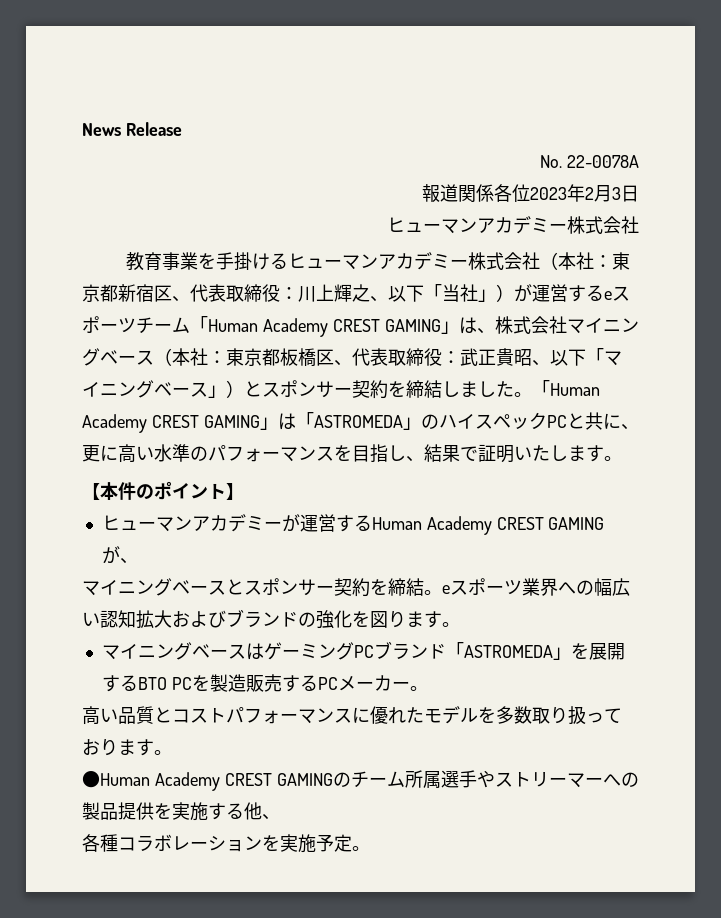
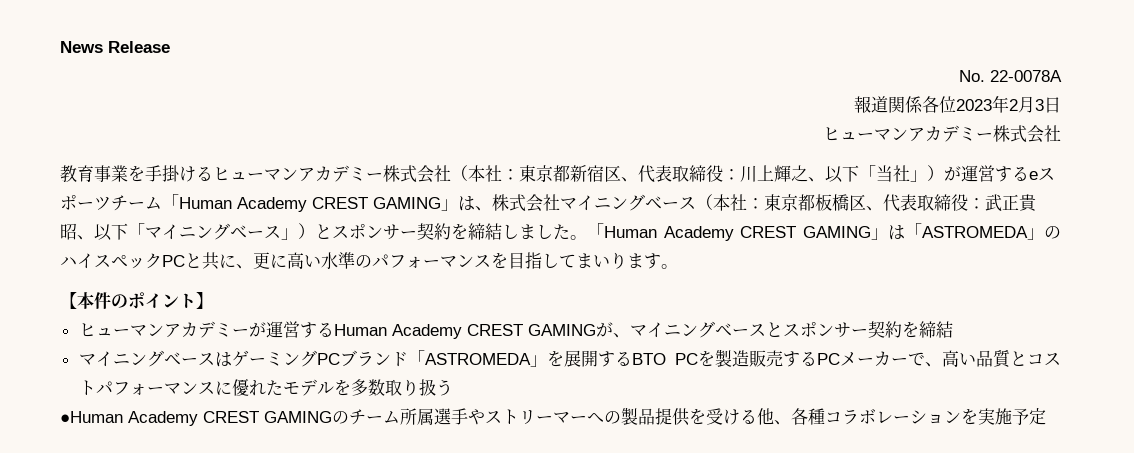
- 「Human Academy CREST GAMING」は「ASTROMEDA」のハイスペックPCと共に、更に高い水準のパフォーマンスを目指し、結果で証明いたします。
+ 「Human Academy CREST GAMING」は「ASTROMEDA」のハイスペックPCと共に、更に高い水準のパフォーマンスを目指してまいります。
- ヒューマンアカデミーが運営するHuman Academy CREST GAMINGが、
- マイニングベースとスポンサー契約を締結。eスポーツ業界への幅広い認知拡大およびブランドの強化を図ります。
+ ヒューマンアカデミーが運営するHuman Academy CREST GAMINGが、マイニングベースとスポンサー契約を締結
- マイニングベースはゲーミングPCブランド「ASTROMEDA」を展開するBTO PCを製造販売するPCメーカー。
- 高い品質とコストパフォーマンスに優れたモデルを多数取り扱っております。
+ マイニングベースはゲーミングPCブランド「ASTROMEDA」を展開するBTO PCを製造販売するPCメーカーで、高い品質とコストパフォーマンスに優れたモデルを多数取り扱う
- ●Human Academy CREST GAMINGのチーム所属選手やストリーマーへの製品提供を実施する他、
- 各種コラボレーションを実施予定。
+ ●Human Academy CREST GAMINGのチーム所属選手やストリーマーへの製品提供を受ける他、各種コラボレーションを実施予定

